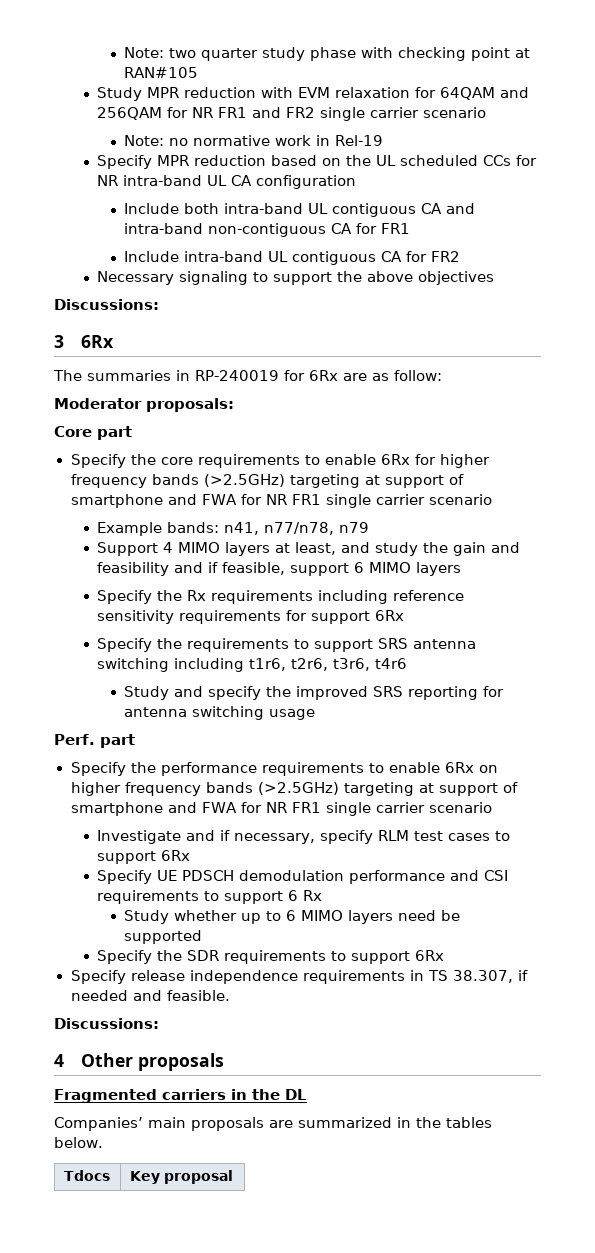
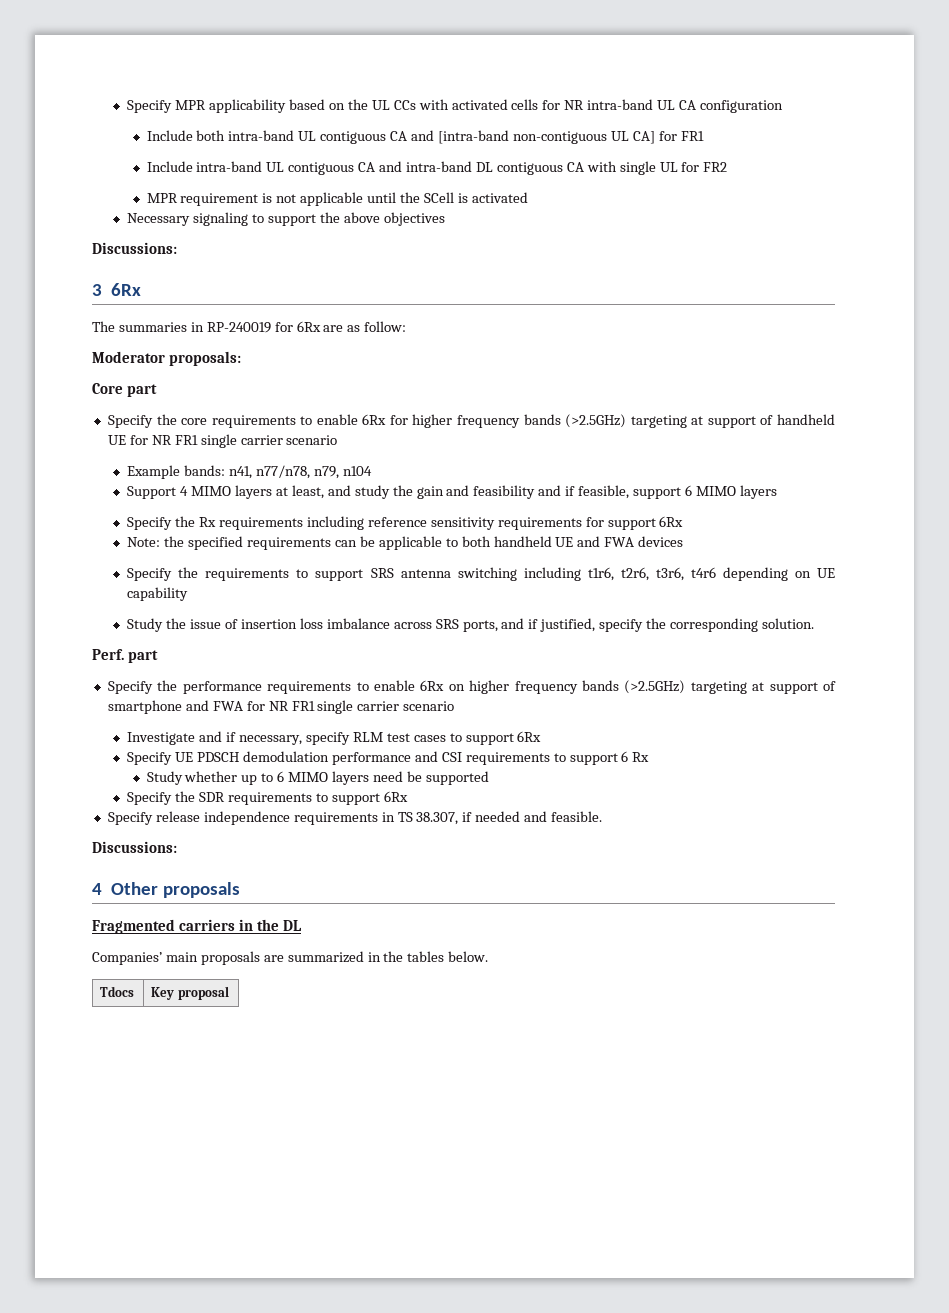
- Note: two quarter study phase with checking point at RAN#105
- Study MPR reduction with EVM relaxation for 64QAM and 256QAM for NR FR1 and FR2 single carrier scenario
- Note: no normative work in Rel-19
- Specify MPR reduction based on the UL scheduled CCs for NR intra-band UL CA configuration
+ Specify MPR applicability based on the UL CCs with activated cells for NR intra-band UL CA configuration
- Include both intra-band UL contiguous CA and intra-band non-contiguous CA for FR1
+ Include both intra-band UL contiguous CA and [intra-band non-contiguous UL CA] for FR1
- Include intra-band UL contiguous CA for FR2
+ Include intra-band UL contiguous CA and intra-band DL contiguous CA with single UL for FR2
+ MPR requirement is not applicable until the SCell is activated
- Specify the core requirements to enable 6Rx for higher frequency bands (>2.5GHz) targeting at support of smartphone and FWA for NR FR1 single carrier scenario
+ Specify the core requirements to enable 6Rx for higher frequency bands (>2.5GHz) targeting at support of handheld UE for NR FR1 single carrier scenario
- Example bands: n41, n77/n78, n79
+ Example bands: n41, n77/n78, n79, n104
+ Note: the specified requirements can be applicable to both handheld UE and FWA devices
- Specify the requirements to support SRS antenna switching including t1r6, t2r6, t3r6, t4r6
- Study and specify the improved SRS reporting for antenna switching usage
+ Specify the requirements to support SRS antenna switching including t1r6, t2r6, t3r6, t4r6 depending on UE capability
+ Study the issue of insertion loss imbalance across SRS ports, and if justified, specify the corresponding solution.

